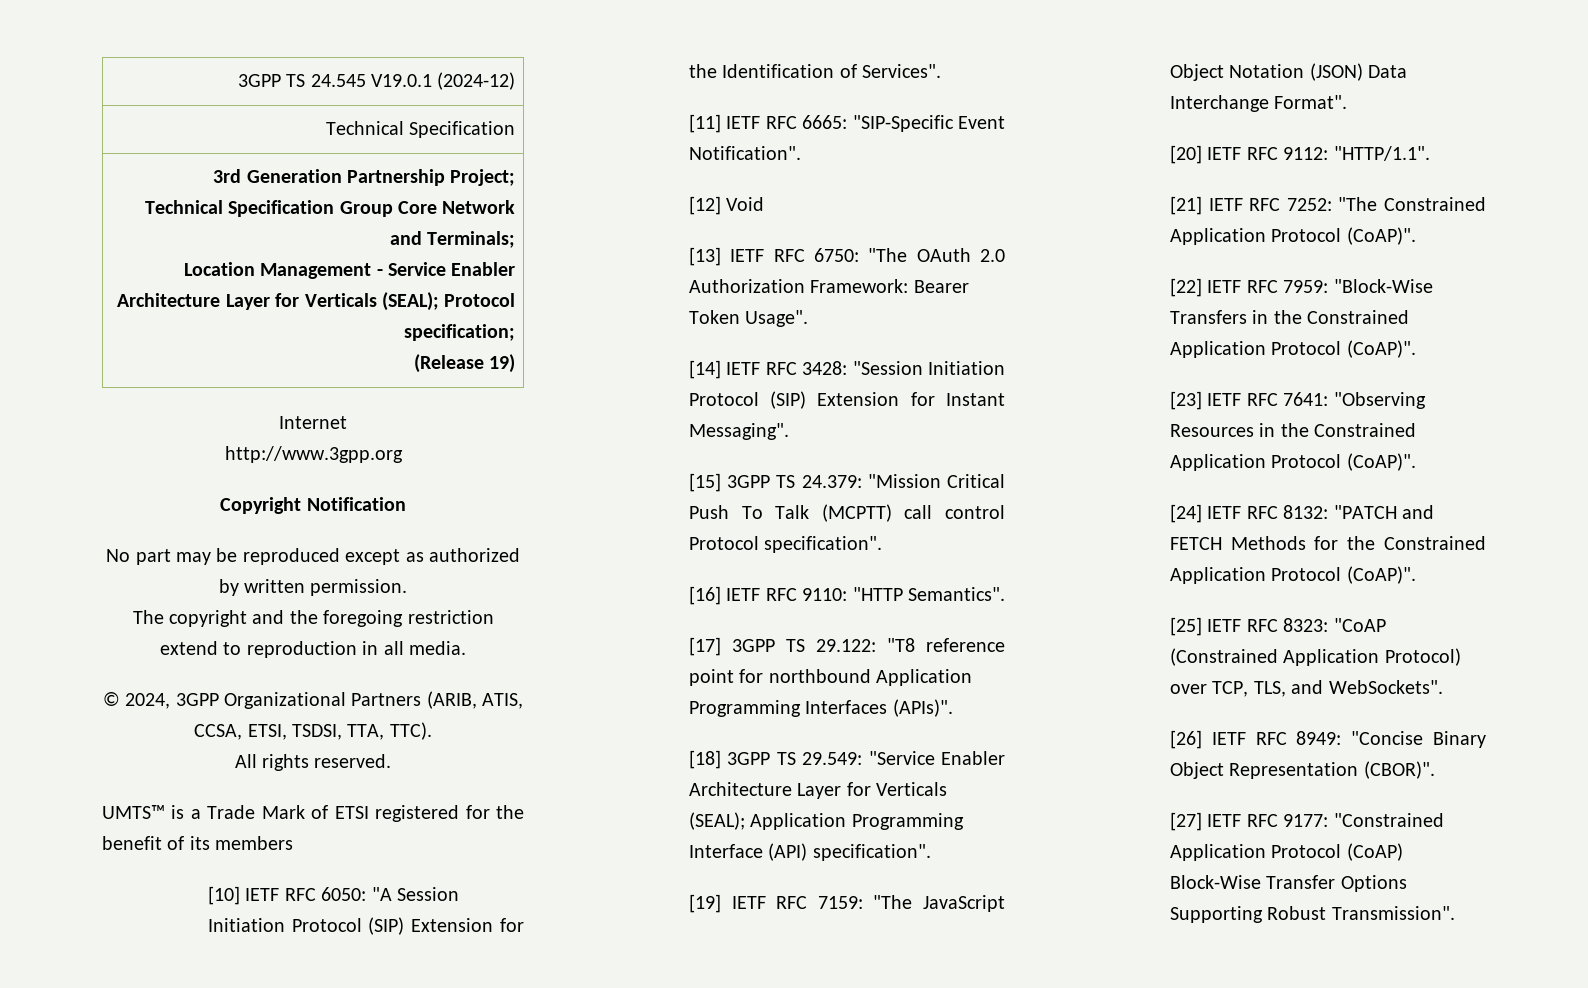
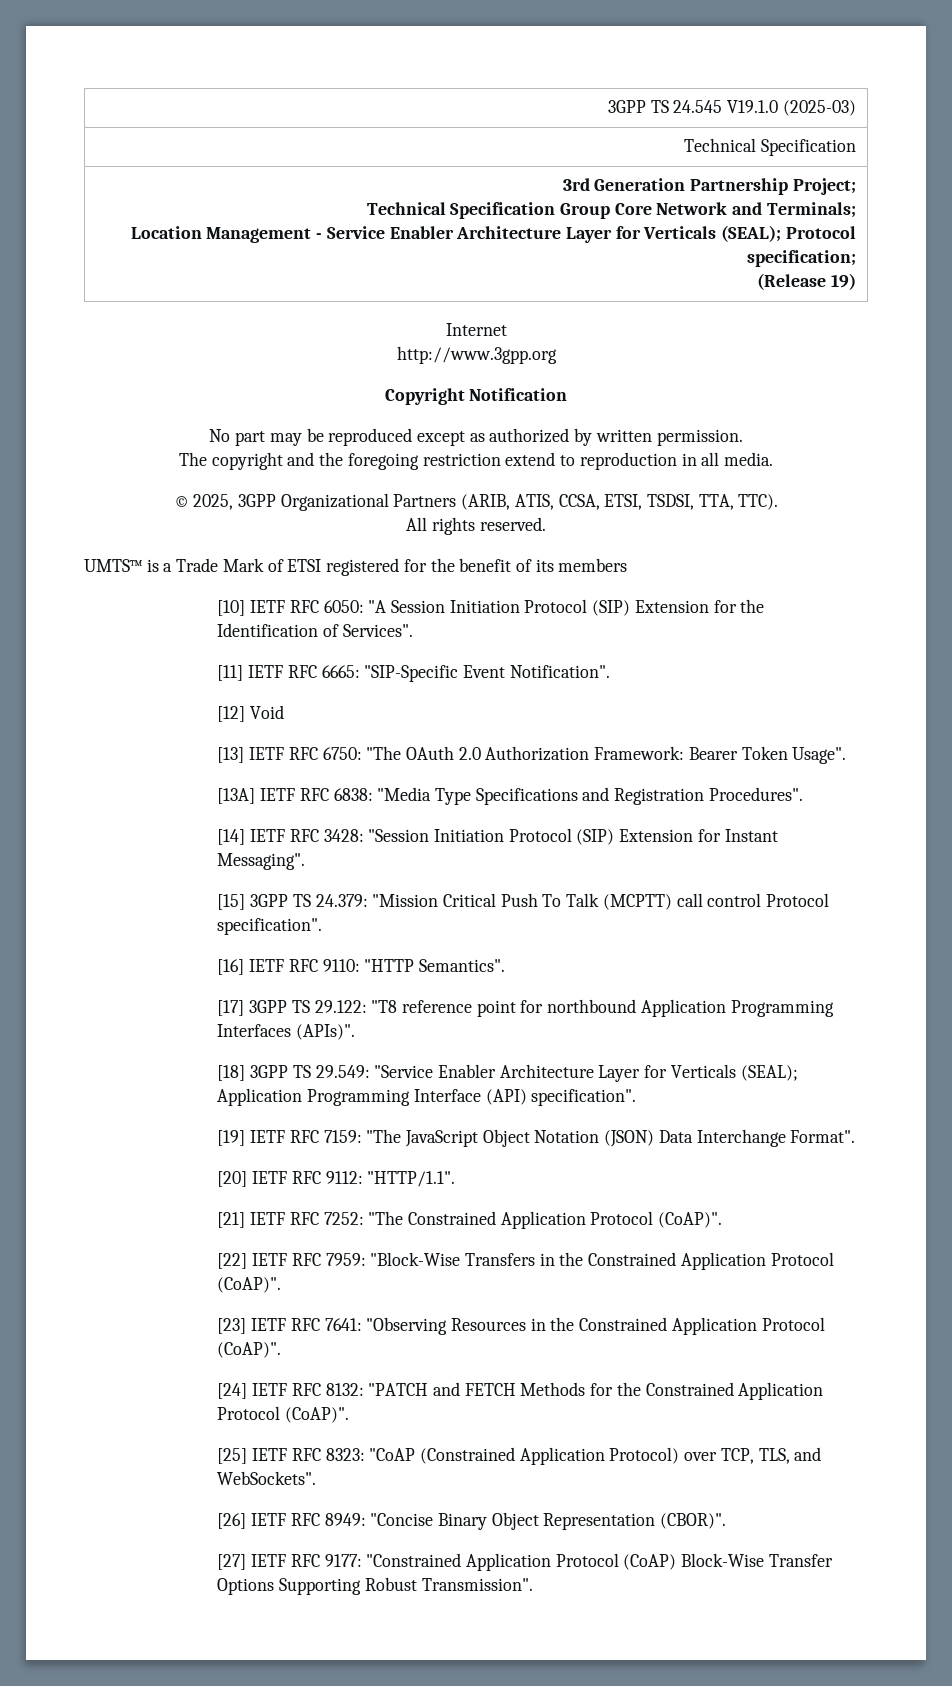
- 3GPP TS 24.545 V19.0.1 (2024-12)
+ 3GPP TS 24.545 V19.1.0 (2025-03)
- © 2024, 3GPP Organizational Partners (ARIB, ATIS, CCSA, ETSI, TSDSI, TTA, TTC).
+ © 2025, 3GPP Organizational Partners (ARIB, ATIS, CCSA, ETSI, TSDSI, TTA, TTC).
+ [13A] IETF RFC 6838: "Media Type Specifications and Registration Procedures".

